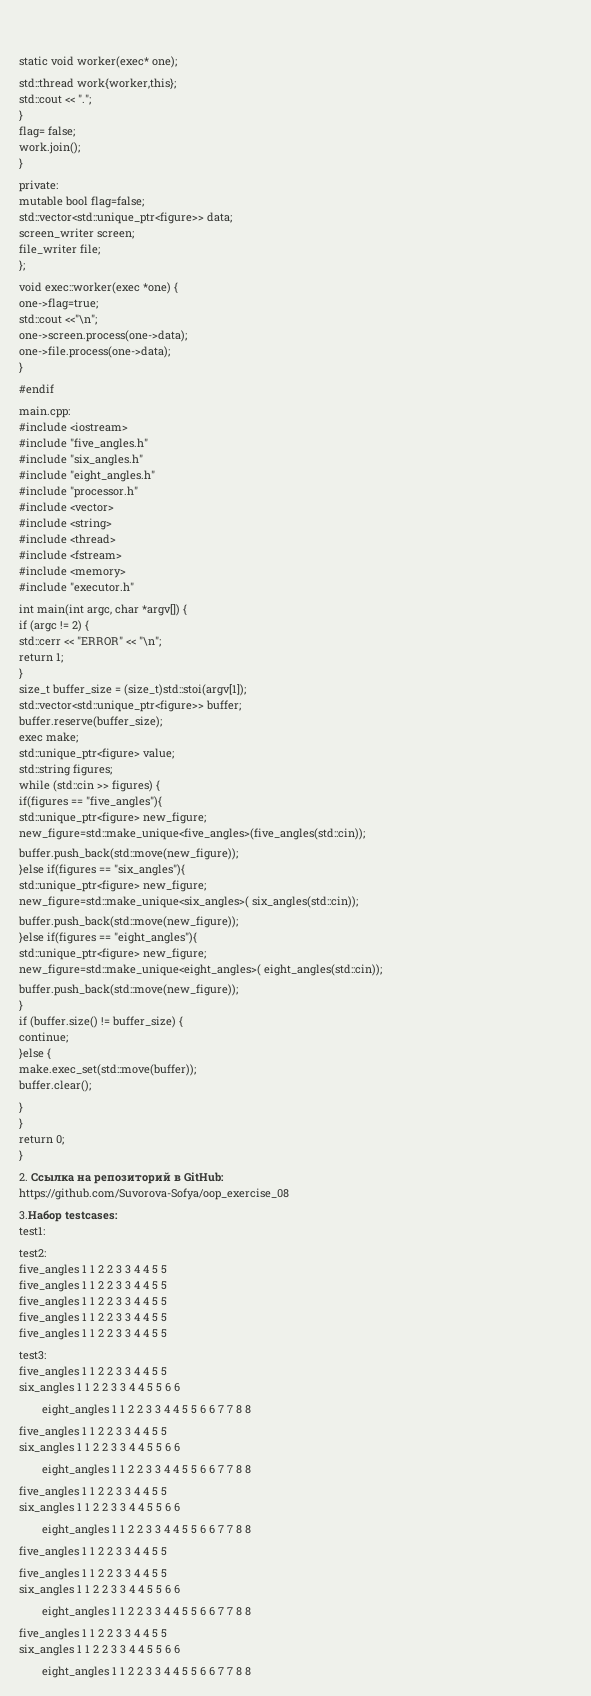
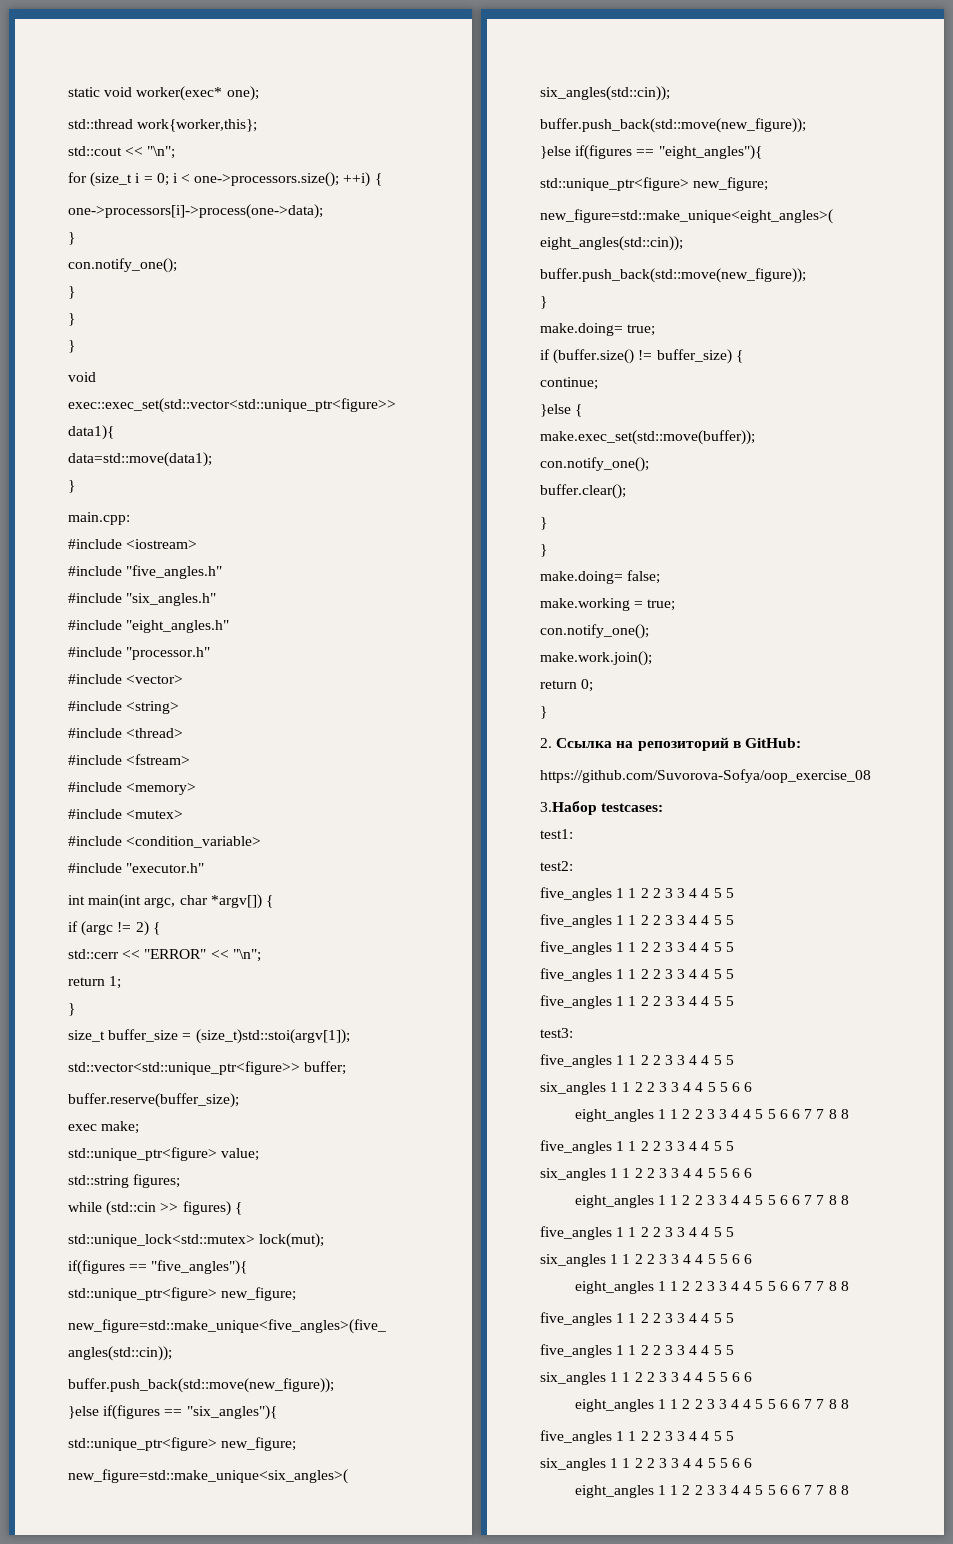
- std::cout << ".";
+ std::cout << "\n";
+ for (size_t i = 0; i < one->processors.size(); ++i) {
+ one->processors[i]->process(one->data);
  }
- flag= false;
- work.join();
+ con.notify_one();
  }
- private:
- mutable bool flag=false;
- std::vector<std::unique_ptr<figure>> data;
- screen_writer screen;
- file_writer file;
- };
- void exec::worker(exec *one) {
- one->flag=true;
- std::cout <<"\n";
- one->screen.process(one->data);
- one->file.process(one->data);
  }
- #endif
+ }
+ void exec::exec_set(std::vector<std::unique_ptr<figure>> data1){
+ data=std::move(data1);
+ }
+ #include <mutex>
+ #include <condition_variable>
+ std::unique_lock<std::mutex> lock(mut);
+ make.doing= true;
  make.exec_set(std::move(buffer));
+ con.notify_one();
+ make.doing= false;
+ make.working = true;
+ con.notify_one();
+ make.work.join();

